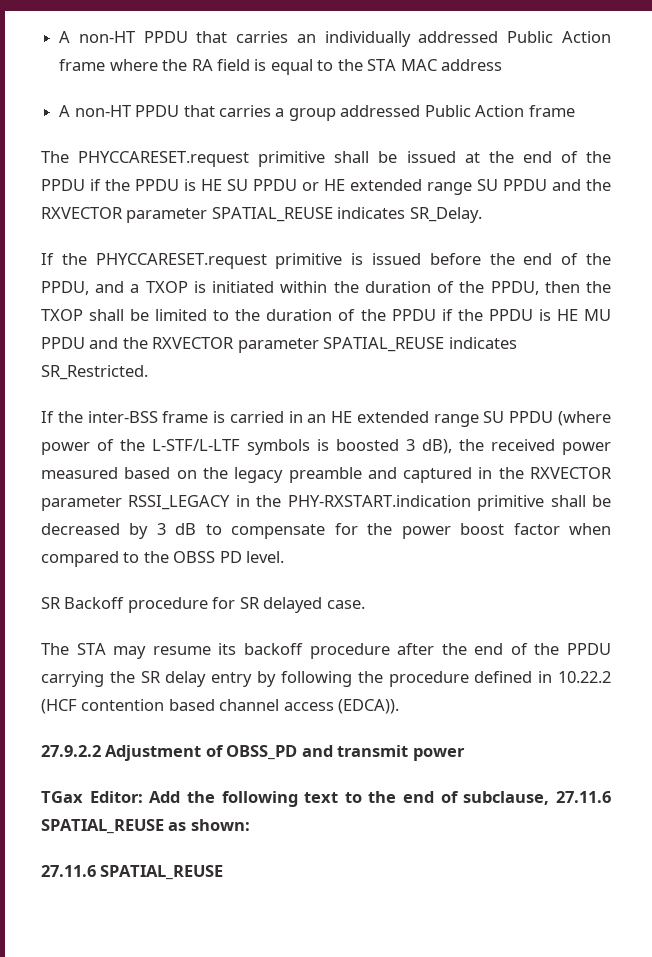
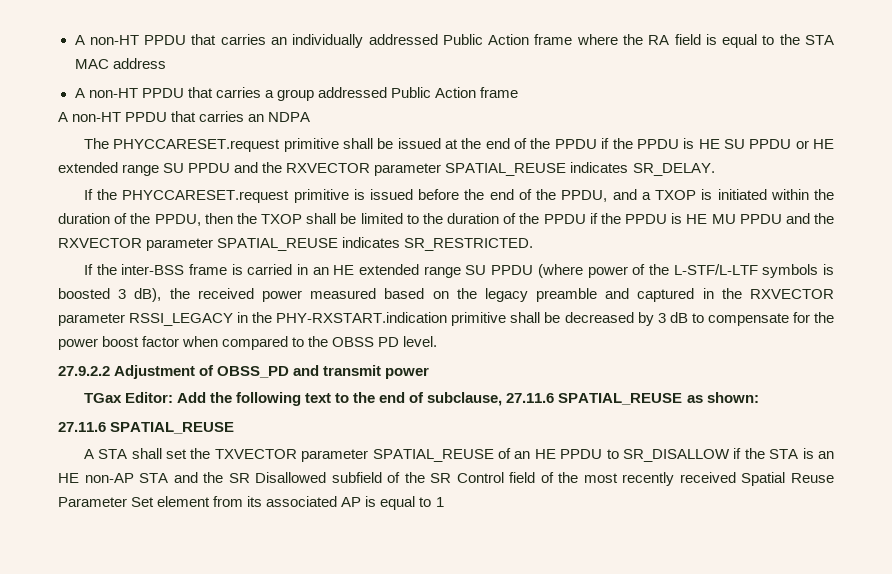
+ A non-HT PPDU that carries an NDPA
- The PHYCCARESET.request primitive shall be issued at the end of the PPDU if the PPDU is HE SU PPDU or HE extended range SU PPDU and the RXVECTOR parameter SPATIAL_REUSE indicates SR_Delay.
+ The PHYCCARESET.request primitive shall be issued at the end of the PPDU if the PPDU is HE SU PPDU or HE extended range SU PPDU and the RXVECTOR parameter SPATIAL_REUSE indicates SR_DELAY.
- If the PHYCCARESET.request primitive is issued before the end of the PPDU, and a TXOP is initiated within the duration of the PPDU, then the TXOP shall be limited to the duration of the PPDU if the PPDU is HE MU PPDU and the RXVECTOR parameter SPATIAL_REUSE indicates SR_Restricted.
+ If the PHYCCARESET.request primitive is issued before the end of the PPDU, and a TXOP is initiated within the duration of the PPDU, then the TXOP shall be limited to the duration of the PPDU if the PPDU is HE MU PPDU and the RXVECTOR parameter SPATIAL_REUSE indicates SR_RESTRICTED.
- SR Backoff procedure for SR delayed case.
- The STA may resume its backoff procedure after the end of the PPDU carrying the SR delay entry by following the procedure defined in 10.22.2 (HCF contention based channel access (EDCA)).
+ A STA shall set the TXVECTOR parameter SPATIAL_REUSE of an HE PPDU to SR_DISALLOW if the STA is an HE non-AP STA and the SR Disallowed subfield of the SR Control field of the most recently received Spatial Reuse Parameter Set element from its associated AP is equal to 1

